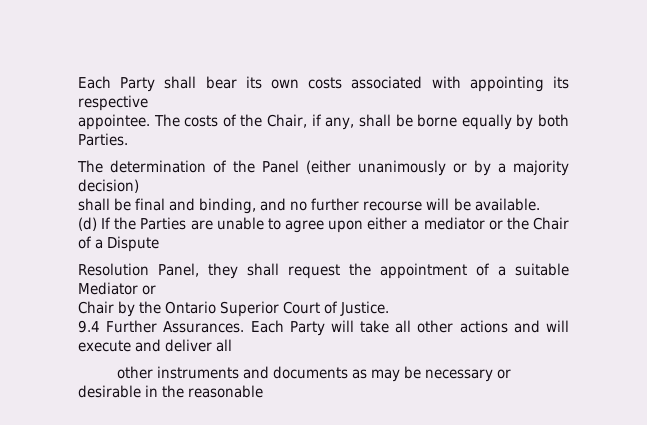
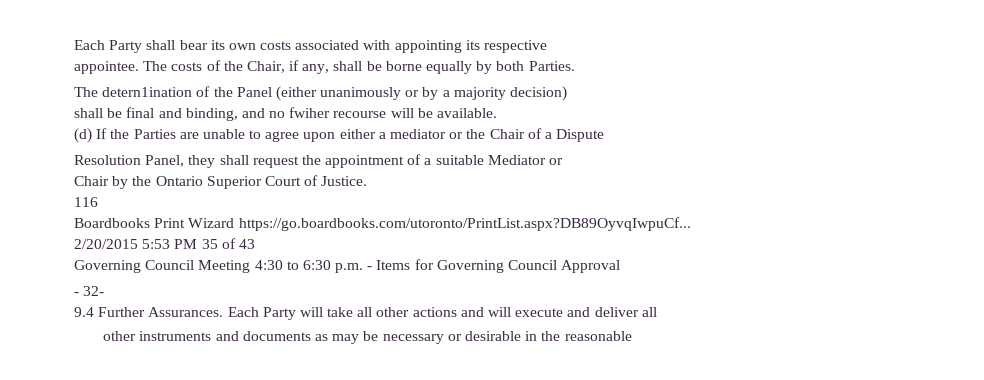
- The determination of the Panel (either unanimously or by a majority decision)
+ The detern1ination of the Panel (either unanimously or by a majority decision)
- shall be final and binding, and no further recourse will be available.
+ shall be final and binding, and no fwiher recourse will be available.
+ 116
+ Boardbooks Print Wizard https://go.boardbooks.com/utoronto/PrintList.aspx?DB89OyvqIwpuCf...
+ 2/20/2015 5:53 PM 35 of 43
+ Governing Council Meeting 4:30 to 6:30 p.m. - Items for Governing Council Approval
+ - 32-

